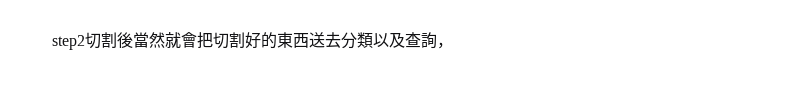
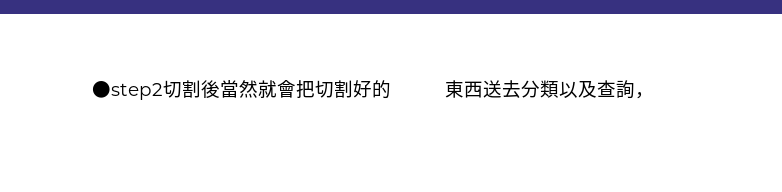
- step2切割後當然就會把切割好的東西送去分類以及查詢，
+ ●step2切割後當然就會把切割好的東西送去分類以及查詢，

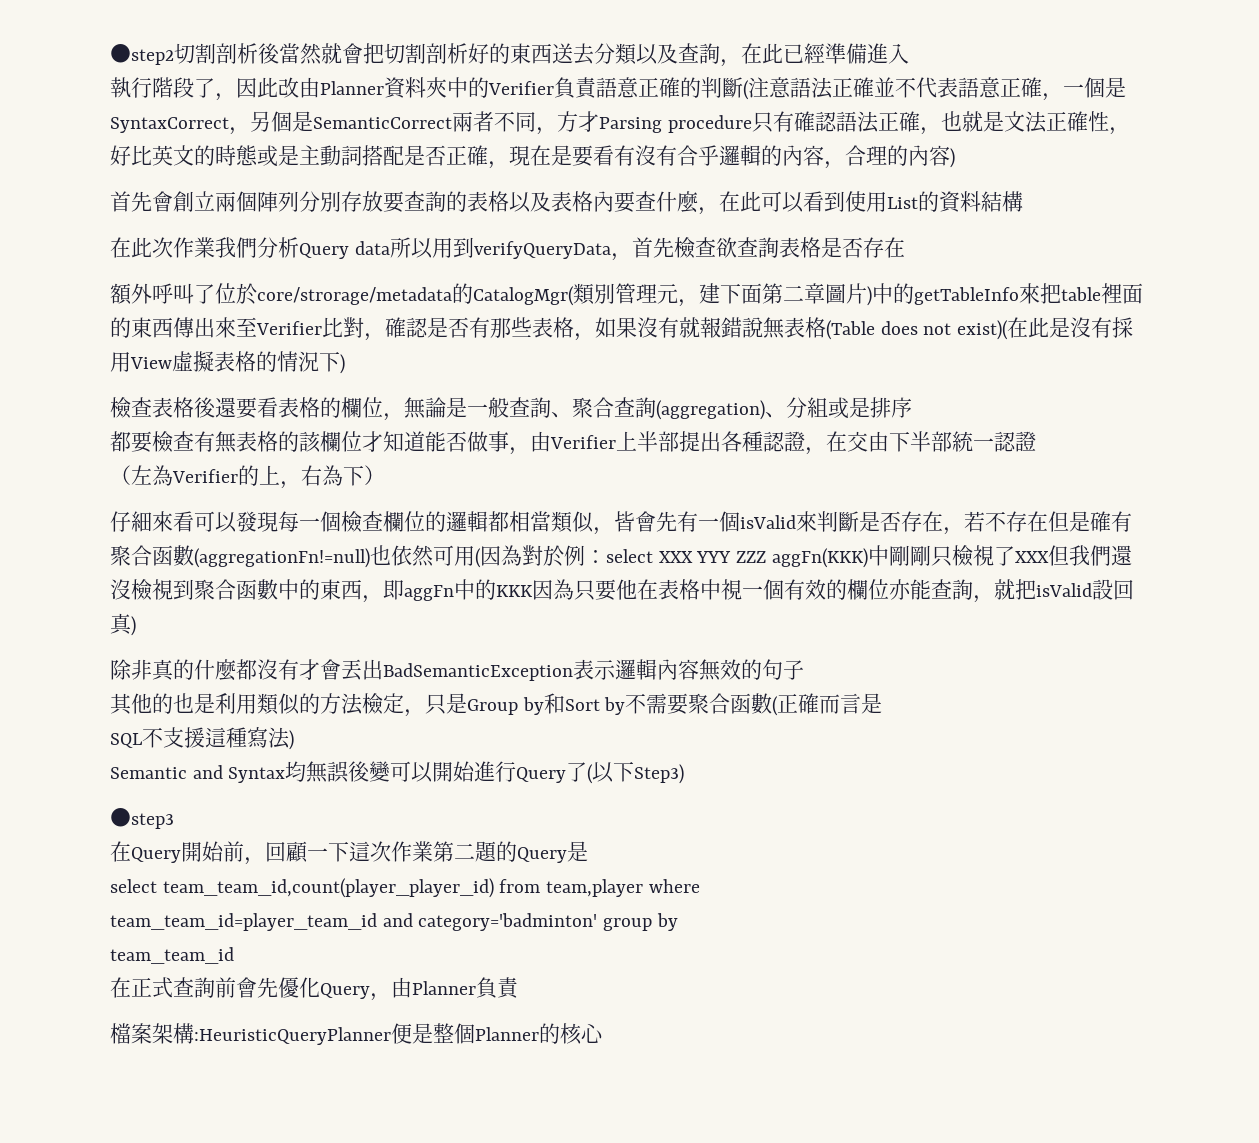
- ●step2切割後當然就會把切割好的東西送去分類以及查詢，
+ ●step2切割剖析後當然就會把切割剖析好的東西送去分類以及查詢，在此已經準備進入
+ 執行階段了，因此改由Planner資料夾中的Verifier負責語意正確的判斷(注意語法正確並不代表語意正確，一個是SyntaxCorrect，另個是SemanticCorrect兩者不同，方才Parsing procedure只有確認語法正確，也就是文法正確性，好比英文的時態或是主動詞搭配是否正確，現在是要看有沒有合乎邏輯的內容，合理的內容)
+ 首先會創立兩個陣列分別存放要查詢的表格以及表格內要查什麼，在此可以看到使用List的資料結構
+ 在此次作業我們分析Query data所以用到verifyQueryData，首先檢查欲查詢表格是否存在
+ 額外呼叫了位於core/strorage/metadata的CatalogMgr(類別管理元，建下面第二章圖片)中的getTableInfo來把table裡面的東西傳出來至Verifier比對，確認是否有那些表格，如果沒有就報錯說無表格(Table does not exist)(在此是沒有採用View虛擬表格的情況下)
+ 檢查表格後還要看表格的欄位，無論是一般查詢、聚合查詢(aggregation)、分組或是排序
+ 都要檢查有無表格的該欄位才知道能否做事，由Verifier上半部提出各種認證，在交由下半部統一認證
+ （左為Verifier的上，右為下）
+ 仔細來看可以發現每一個檢查欄位的邏輯都相當類似，皆會先有一個isValid來判斷是否存在，若不存在但是確有聚合函數(aggregationFn!=null)也依然可用(因為對於例：select XXX YYY ZZZ aggFn(KKK)中剛剛只檢視了XXX但我們還沒檢視到聚合函數中的東西，即aggFn中的KKK因為只要他在表格中視一個有效的欄位亦能查詢，就把isValid設回真)
+ 除非真的什麼都沒有才會丟出BadSemanticException表示邏輯內容無效的句子
+ 其他的也是利用類似的方法檢定，只是Group by和Sort by不需要聚合函數(正確而言是
+ SQL不支援這種寫法)
+ Semantic and Syntax均無誤後變可以開始進行Query了(以下Step3)
+ ●step3
+ 在Query開始前，回顧一下這次作業第二題的Query是
+ select team_team_id,count(player_player_id) from team,player where
+ team_team_id=player_team_id and category='badminton' group by
+ team_team_id
+ 在正式查詢前會先優化Query，由Planner負責
+ 檔案架構:HeuristicQueryPlanner便是整個Planner的核心

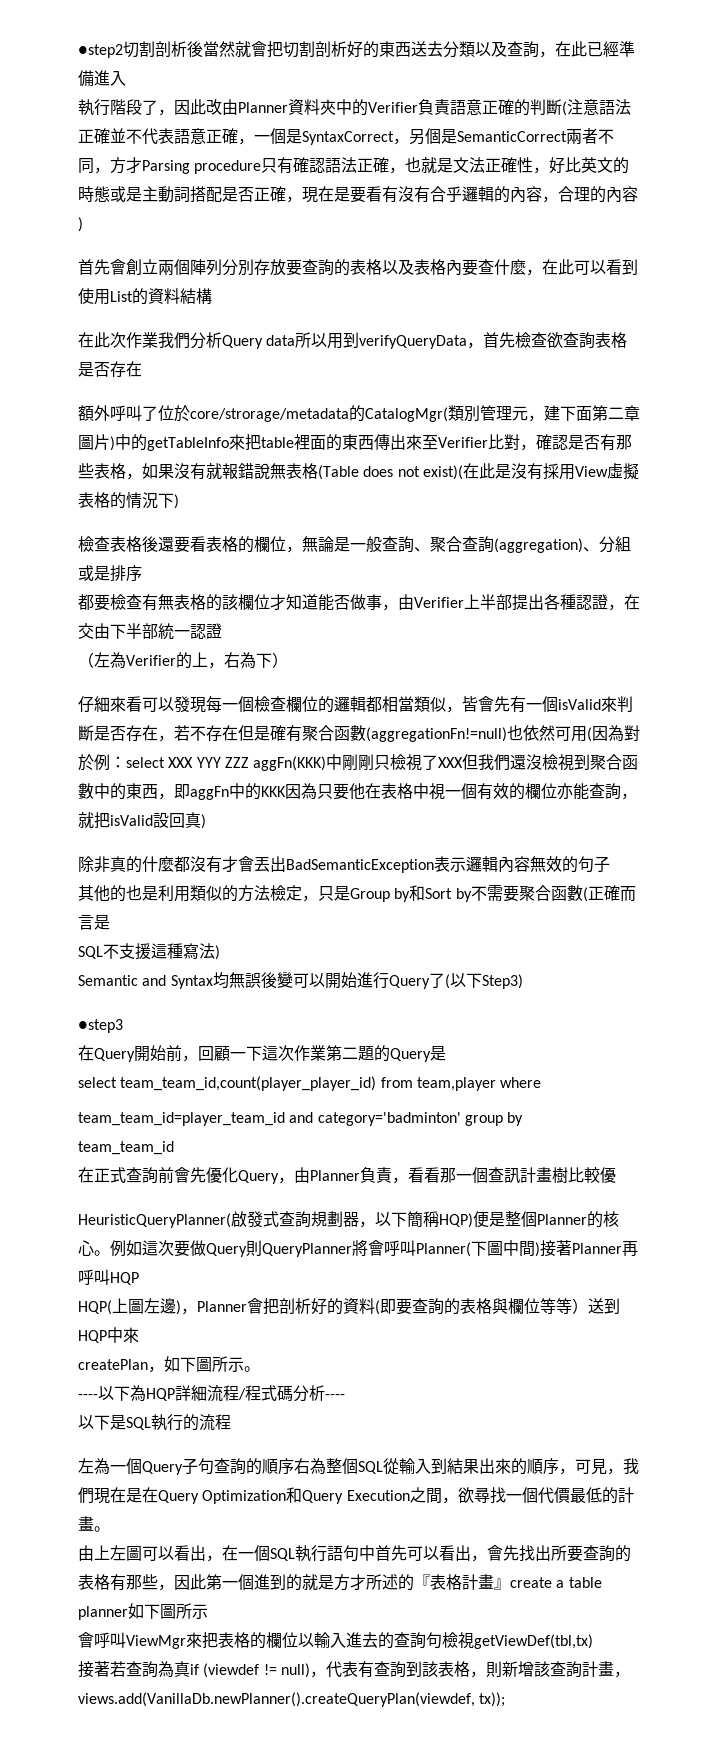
- 在正式查詢前會先優化Query，由Planner負責
- 檔案架構:HeuristicQueryPlanner便是整個Planner的核心
+ 在正式查詢前會先優化Query，由Planner負責，看看那一個查訊計畫樹比較優
+ HeuristicQueryPlanner(啟發式查詢規劃器，以下簡稱HQP)便是整個Planner的核心。例如這次要做Query則QueryPlanner將會呼叫Planner(下圖中間)接著Planner再呼叫HQP
+ HQP(上圖左邊)，Planner會把剖析好的資料(即要查詢的表格與欄位等等）送到HQP中來
+ createPlan，如下圖所示。
+ ----以下為HQP詳細流程/程式碼分析----
+ 以下是SQL執行的流程
+ 左為一個Query子句查詢的順序右為整個SQL從輸入到結果出來的順序，可見，我們現在是在Query Optimization和Query Execution之間，欲尋找一個代價最低的計畫。
+ 由上左圖可以看出，在一個SQL執行語句中首先可以看出，會先找出所要查詢的表格有那些，因此第一個進到的就是方才所述的『表格計畫』create a table planner如下圖所示
+ 會呼叫ViewMgr來把表格的欄位以輸入進去的查詢句檢視getViewDef(tbl,tx)
+ 接著若查詢為真if (viewdef != null)，代表有查詢到該表格，則新增該查詢計畫，views.add(VanillaDb.newPlanner().createQueryPlan(viewdef, tx));

